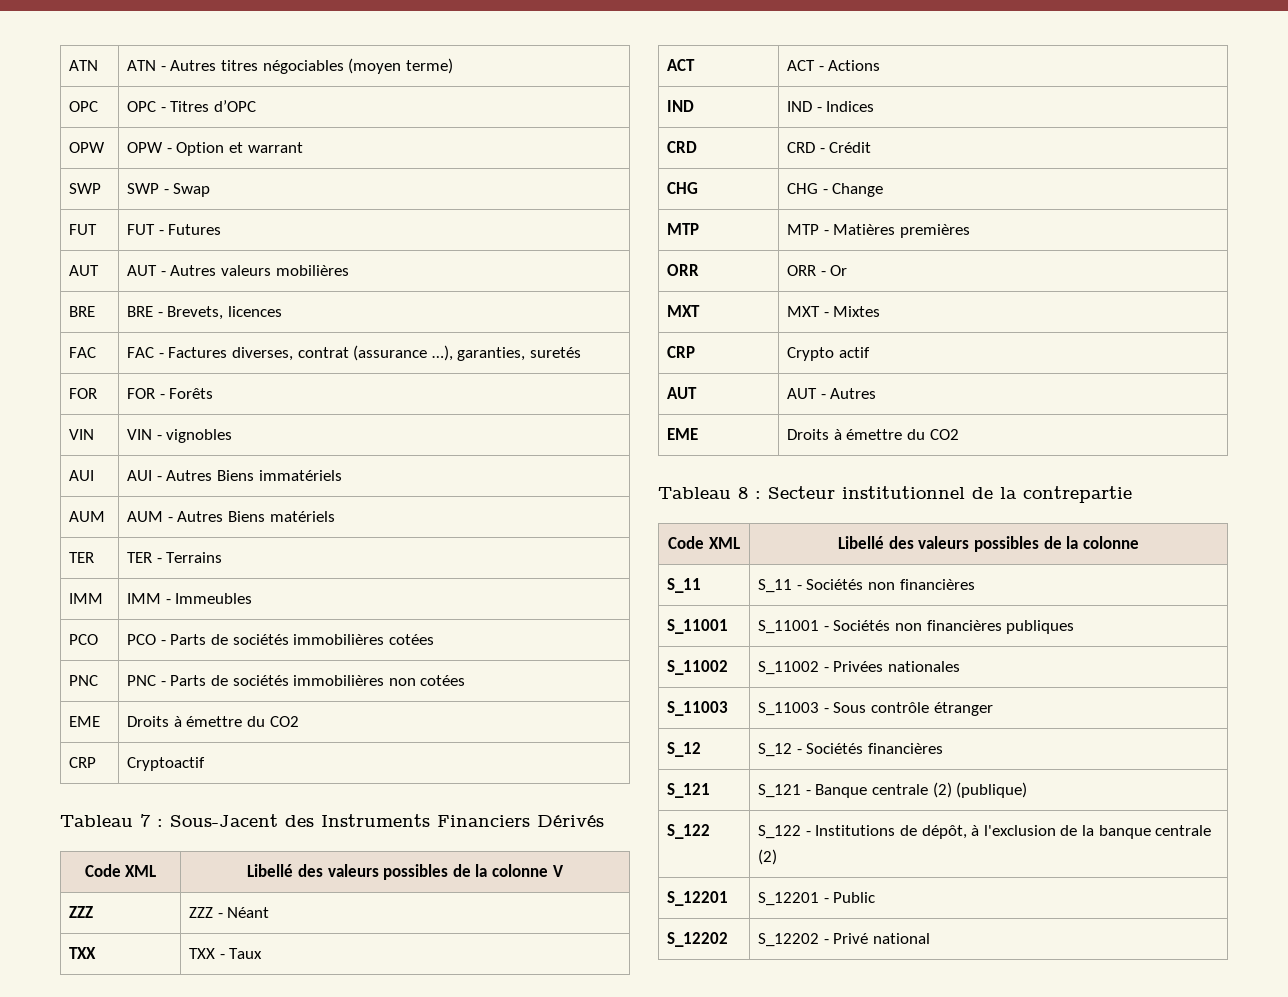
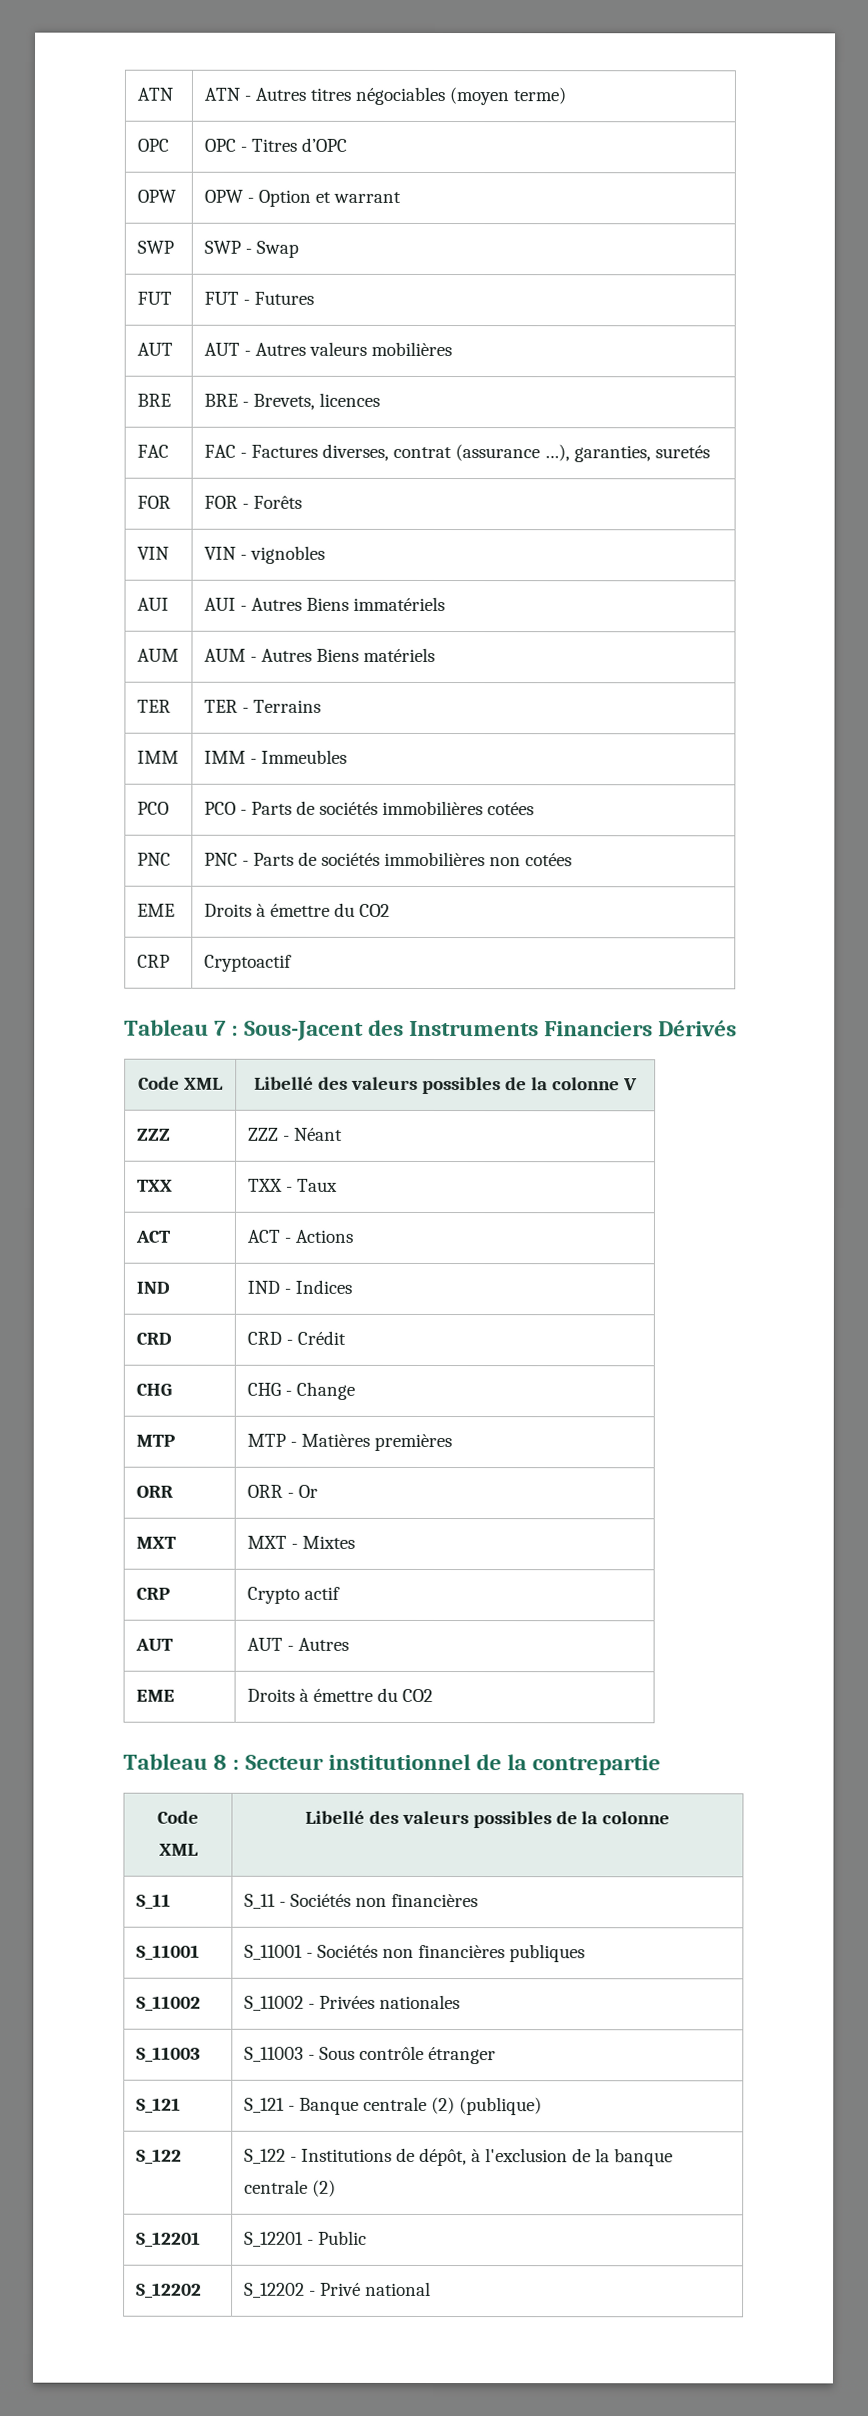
- S_12 | S_12 - Sociétés financières

